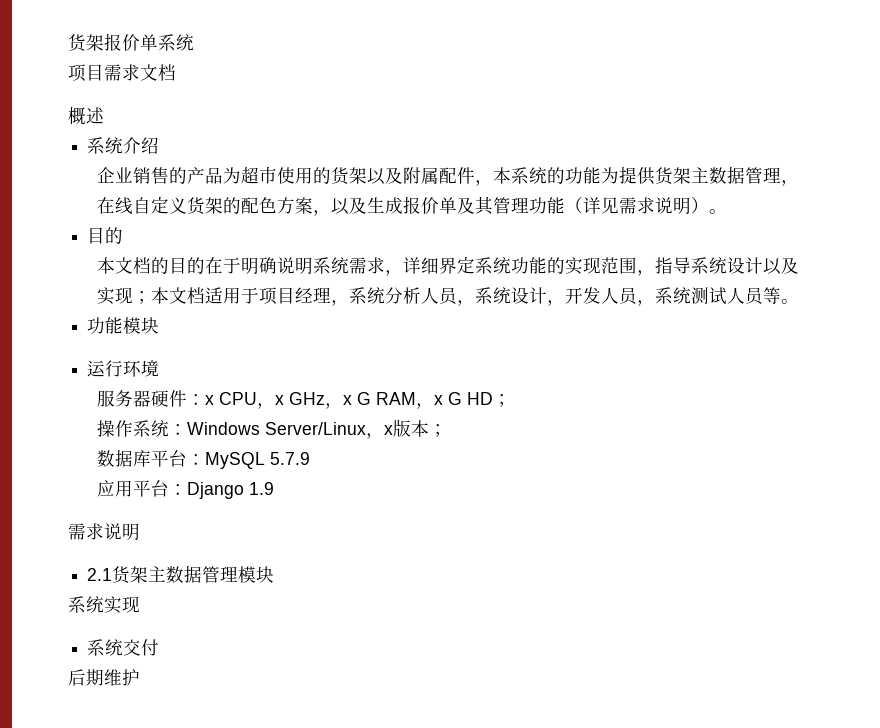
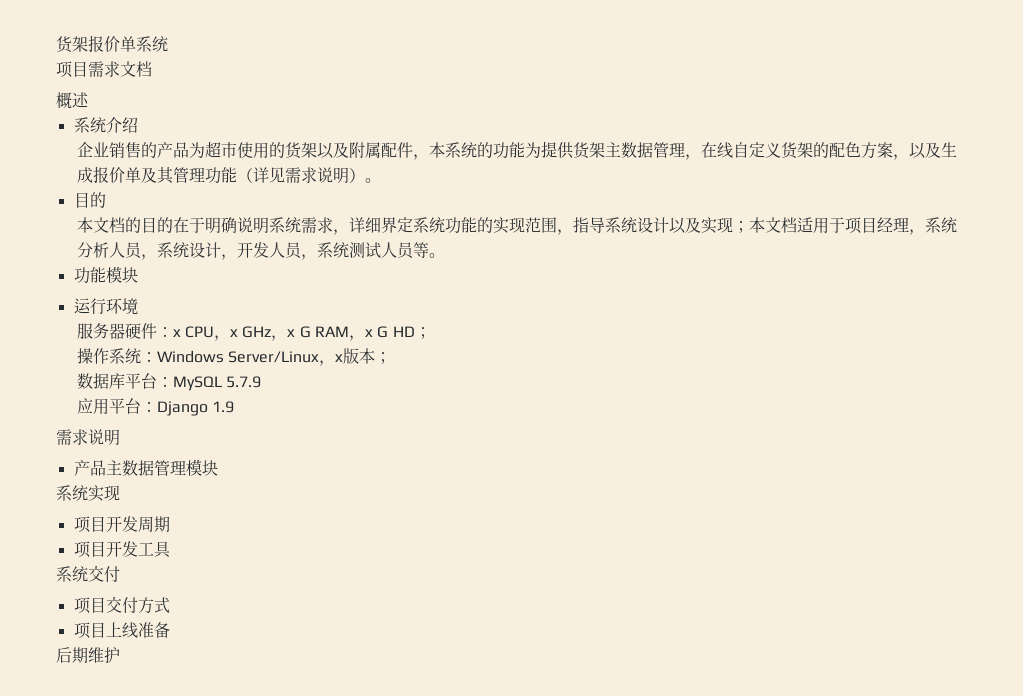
- 2.1货架主数据管理模块
+ 产品主数据管理模块
+ 项目开发周期
+ 项目开发工具
  系统交付
+ 项目交付方式
+ 项目上线准备

